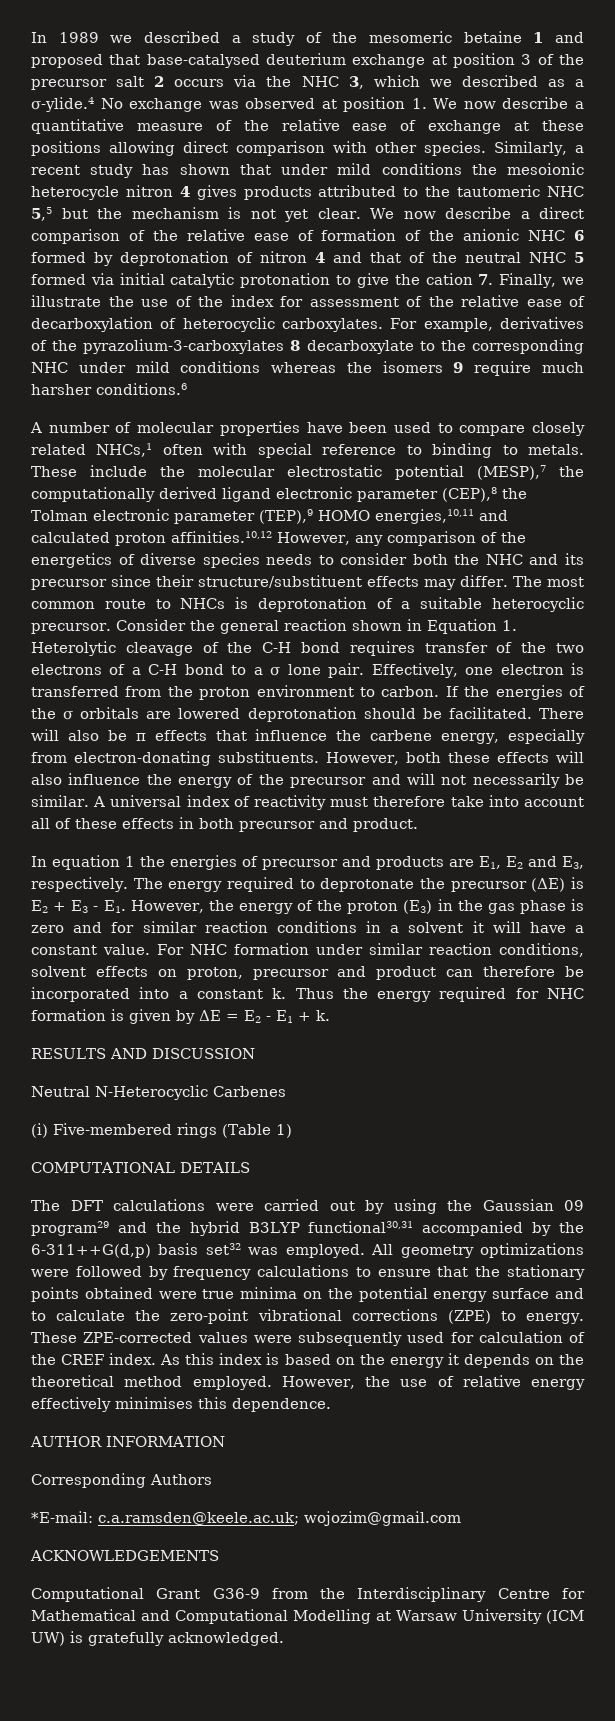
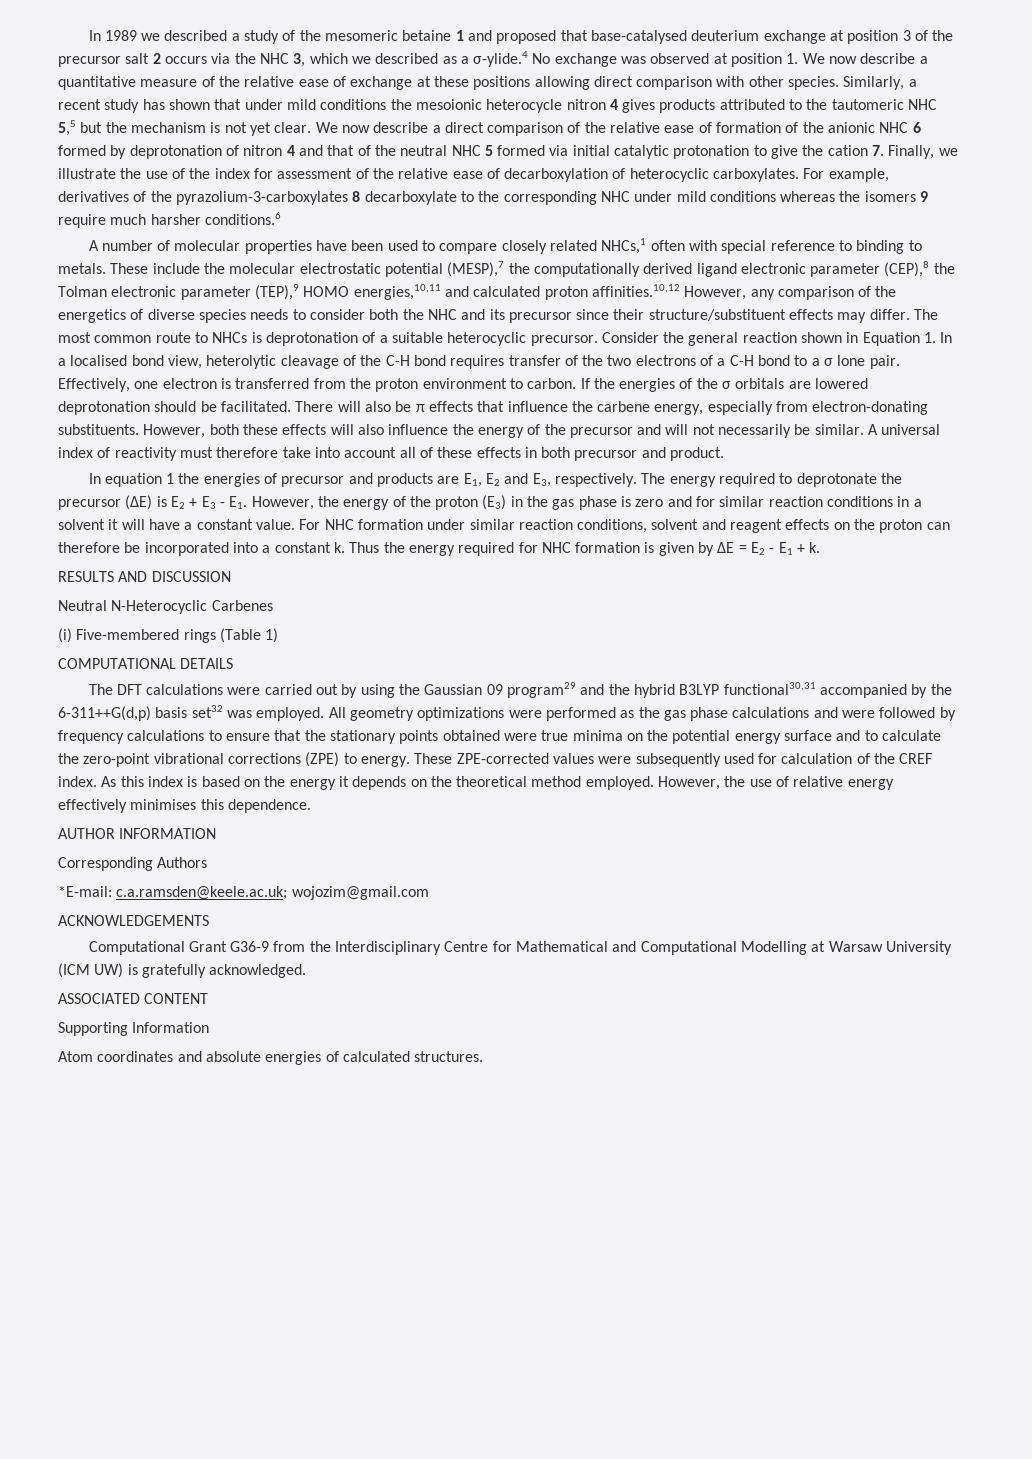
- Consider the general reaction shown in Equation 1. Heterolytic cleavage of the C-H bond requires transfer of the two electrons of a C-H bond to a σ lone pair.
+ Consider the general reaction shown in Equation 1. In a localised bond view, heterolytic cleavage of the C-H bond requires transfer of the two electrons of a C-H bond to a σ lone pair.
- For NHC formation under similar reaction conditions, solvent effects on proton, precursor and product can therefore be incorporated into a constant k.
+ For NHC formation under similar reaction conditions, solvent and reagent effects on the proton can therefore be incorporated into a constant k.
- All geometry optimizations were followed by frequency calculations to ensure that the stationary points obtained were true minima on the potential energy surface and to calculate the zero-point vibrational corrections (ZPE) to energy.
+ All geometry optimizations were performed as the gas phase calculations and were followed by frequency calculations to ensure that the stationary points obtained were true minima on the potential energy surface and to calculate the zero-point vibrational corrections (ZPE) to energy.
+ ASSOCIATED CONTENT
+ Supporting Information
+ Atom coordinates and absolute energies of calculated structures.

